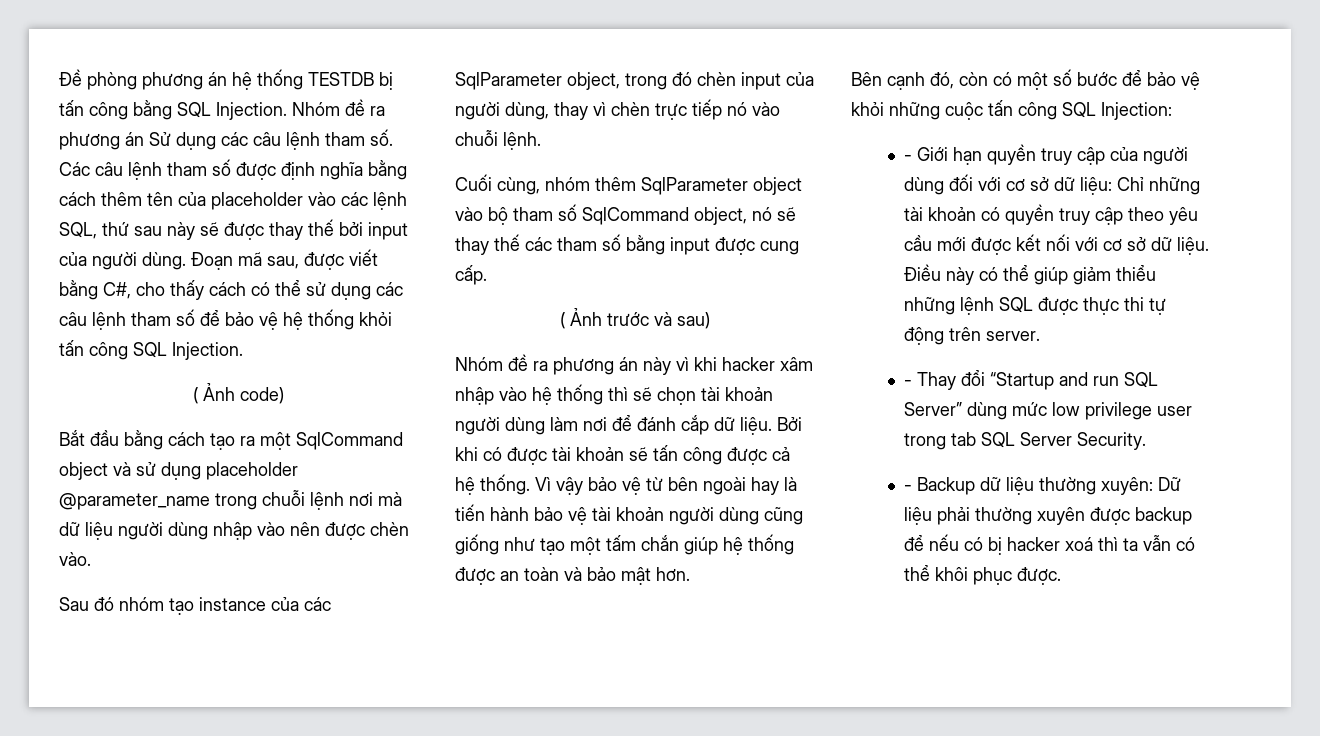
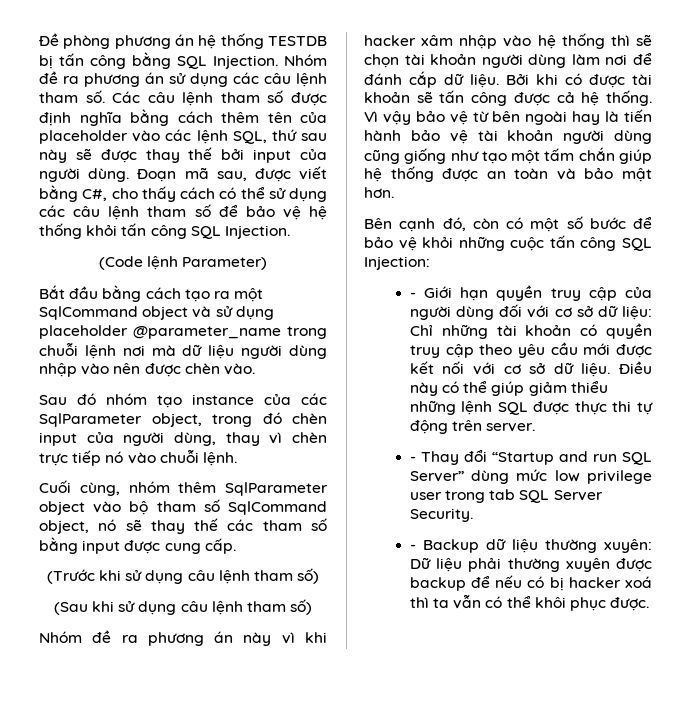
- Nhóm đề ra phương án Sử dụng các câu lệnh tham số.
+ Nhóm đề ra phương án sử dụng các câu lệnh tham số.
- ( Ảnh code)
+ (Code lệnh Parameter)
- ( Ảnh trước và sau)
+ (Trước khi sử dụng câu lệnh tham số)
+ (Sau khi sử dụng câu lệnh tham số)

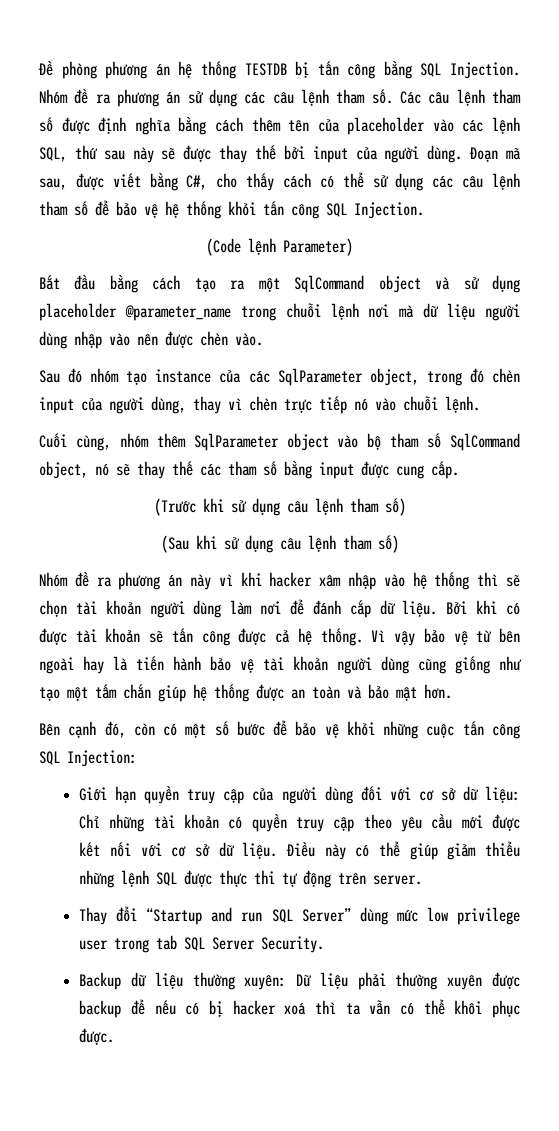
- - Giới hạn quyền truy cập của người dùng đối với cơ sở dữ liệu: Chỉ những tài khoản có quyền truy cập theo yêu cầu mới được kết nối với cơ sở dữ liệu.
+ Giới hạn quyền truy cập của người dùng đối với cơ sở dữ liệu: Chỉ những tài khoản có quyền truy cập theo yêu cầu mới được kết nối với cơ sở dữ liệu.
- - Thay đổi “Startup and run SQL Server” dùng mức low privilege user trong tab SQL Server Security.
+ Thay đổi “Startup and run SQL Server” dùng mức low privilege user trong tab SQL Server Security.
- - Backup dữ liệu thường xuyên: Dữ liệu phải thường xuyên được backup để nếu có bị hacker xoá thì ta vẫn có thể khôi phục được.
+ Backup dữ liệu thường xuyên: Dữ liệu phải thường xuyên được backup để nếu có bị hacker xoá thì ta vẫn có thể khôi phục được.

